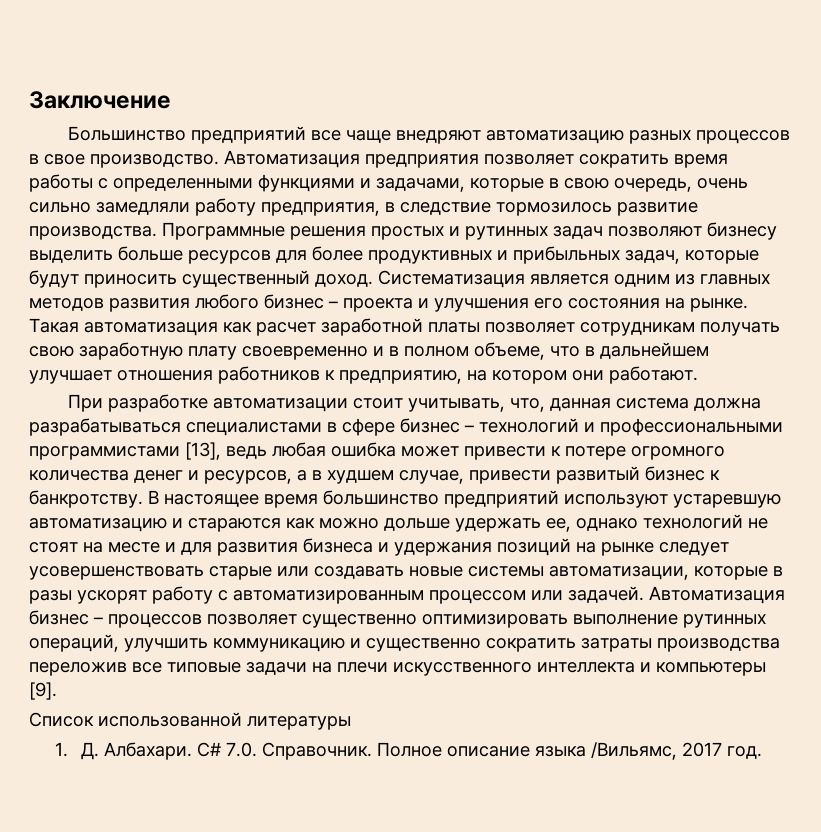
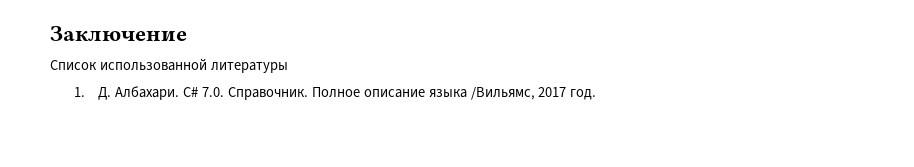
- Большинство предприятий все чаще внедряют автоматизацию разных процессов в свое производство. Автоматизация предприятия позволяет сократить время работы с определенными функциями и задачами, которые в свою очередь, очень сильно замедляли работу предприятия, в следствие тормозилось развитие производства. Программные решения простых и рутинных задач позволяют бизнесу выделить больше ресурсов для более продуктивных и прибыльных задач, которые будут приносить существенный доход. Систематизация является одним из главных методов развития любого бизнес – проекта и улучшения его состояния на рынке. Такая автоматизация как расчет заработной платы позволяет сотрудникам получать свою заработную плату своевременно и в полном объеме, что в дальнейшем улучшает отношения работников к предприятию, на котором они работают.
- При разработке автоматизации стоит учитывать, что, данная система должна разрабатываться специалистами в сфере бизнес – технологий и профессиональными программистами [13], ведь любая ошибка может привести к потере огромного количества денег и ресурсов, а в худшем случае, привести развитый бизнес к банкротству. В настоящее время большинство предприятий используют устаревшую автоматизацию и стараются как можно дольше удержать ее, однако технологий не стоят на месте и для развития бизнеса и удержания позиций на рынке следует усовершенствовать старые или создавать новые системы автоматизации, которые в разы ускорят работу с автоматизированным процессом или задачей. Автоматизация бизнес – процессов позволяет существенно оптимизировать выполнение рутинных операций, улучшить коммуникацию и существенно сократить затраты производства переложив все типовые задачи на плечи искусственного интеллекта и компьютеры [9].

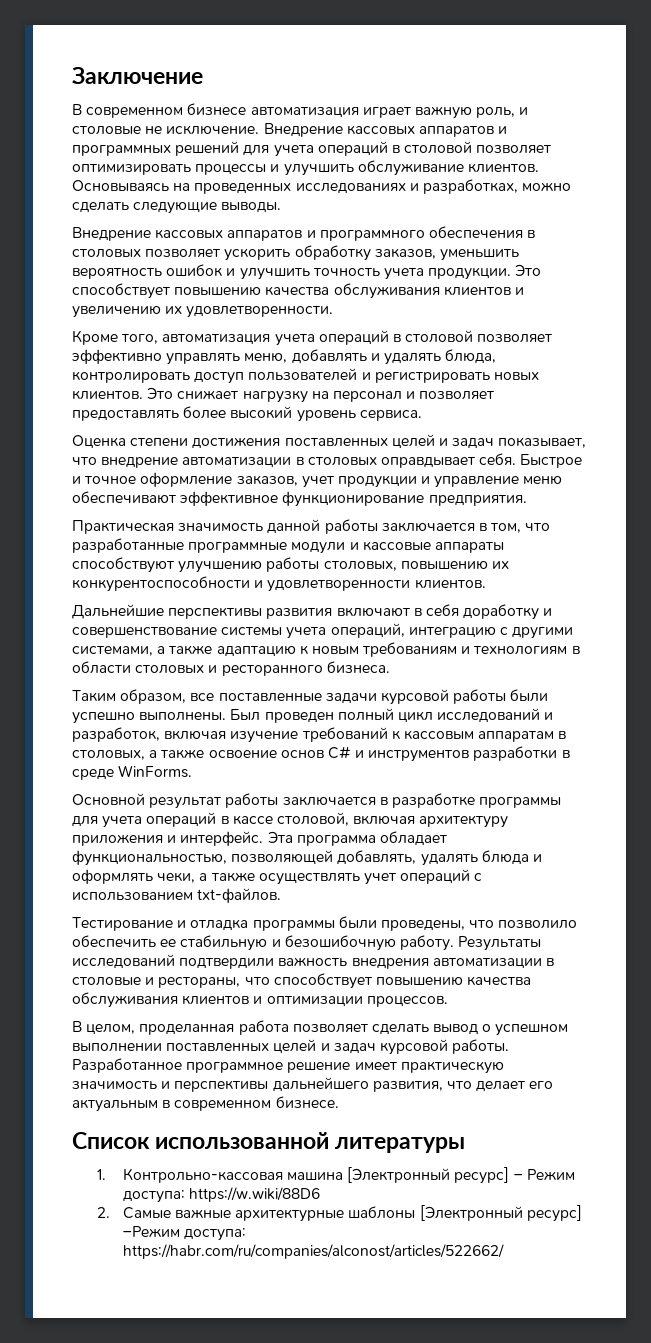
+ В современном бизнесе автоматизация играет важную роль, и столовые не исключение. Внедрение кассовых аппаратов и программных решений для учета операций в столовой позволяет оптимизировать процессы и улучшить обслуживание клиентов. Основываясь на проведенных исследованиях и разработках, можно сделать следующие выводы.
+ Внедрение кассовых аппаратов и программного обеспечения в столовых позволяет ускорить обработку заказов, уменьшить вероятность ошибок и улучшить точность учета продукции. Это способствует повышению качества обслуживания клиентов и увеличению их удовлетворенности.
+ Кроме того, автоматизация учета операций в столовой позволяет эффективно управлять меню, добавлять и удалять блюда, контролировать доступ пользователей и регистрировать новых клиентов. Это снижает нагрузку на персонал и позволяет предоставлять более высокий уровень сервиса.
+ Оценка степени достижения поставленных целей и задач показывает, что внедрение автоматизации в столовых оправдывает себя. Быстрое и точное оформление заказов, учет продукции и управление меню обеспечивают эффективное функционирование предприятия.
+ Практическая значимость данной работы заключается в том, что разработанные программные модули и кассовые аппараты способствуют улучшению работы столовых, повышению их конкурентоспособности и удовлетворенности клиентов.
+ Дальнейшие перспективы развития включают в себя доработку и совершенствование системы учета операций, интеграцию с другими системами, а также адаптацию к новым требованиям и технологиям в области столовых и ресторанного бизнеса.
+ Таким образом, все поставленные задачи курсовой работы были успешно выполнены. Был проведен полный цикл исследований и разработок, включая изучение требований к кассовым аппаратам в столовых, а также освоение основ C# и инструментов разработки в среде WinForms.
+ Основной результат работы заключается в разработке программы для учета операций в кассе столовой, включая архитектуру приложения и интерфейс. Эта программа обладает функциональностью, позволяющей добавлять, удалять блюда и оформлять чеки, а также осуществлять учет операций с использованием txt-файлов.
+ Тестирование и отладка программы были проведены, что позволило обеспечить ее стабильную и безошибочную работу. Результаты исследований подтвердили важность внедрения автоматизации в столовые и рестораны, что способствует повышению качества обслуживания клиентов и оптимизации процессов.
+ В целом, проделанная работа позволяет сделать вывод о успешном выполнении поставленных целей и задач курсовой работы. Разработанное программное решение имеет практическую значимость и перспективы дальнейшего развития, что делает его актуальным в современном бизнесе.
  Список использованной литературы
- 1. Д. Албахари. C# 7.0. Справочник. Полное описание языка /Вильямс, 2017 год.
+ 1. Контрольно-кассовая машина [Электронный ресурс] – Режим доступа: https://w.wiki/88D6
+ 2. Самые важные архитектурные шаблоны [Электронный ресурс] –Режим доступа: https://habr.com/ru/companies/alconost/articles/522662/

